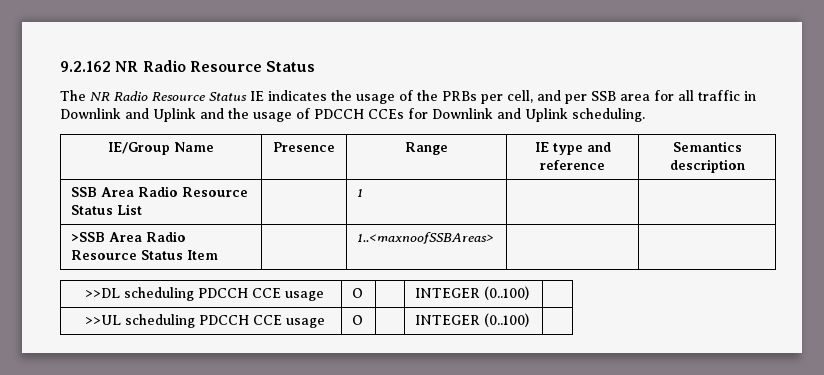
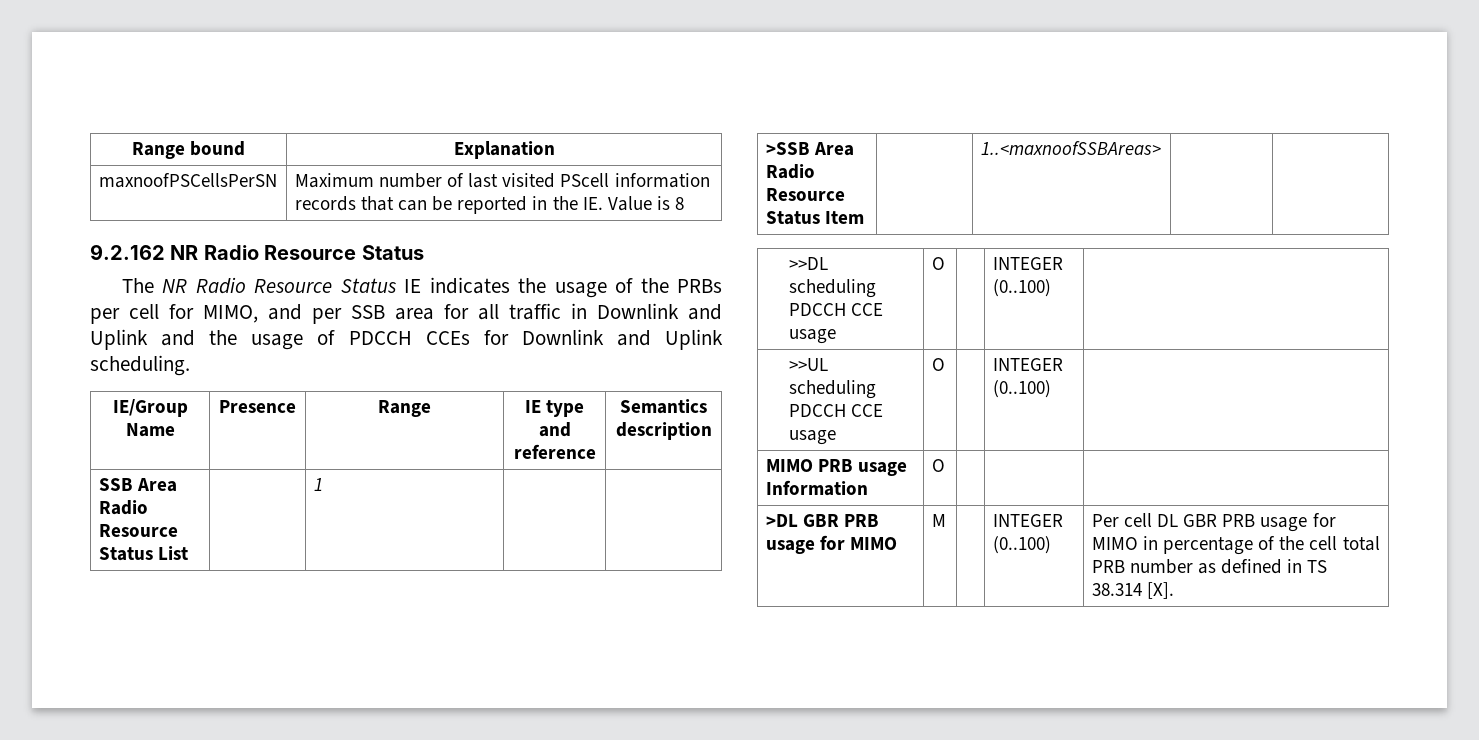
+ Range bound | Explanation
+ maxnoofPSCellsPerSN | Maximum number of last visited PScell information records that can be reported in the IE. Value is 8
- The NR Radio Resource Status IE indicates the usage of the PRBs per cell, and per SSB area for all traffic in Downlink and Uplink and the usage of PDCCH CCEs for Downlink and Uplink scheduling.
+ The NR Radio Resource Status IE indicates the usage of the PRBs per cell for MIMO, and per SSB area for all traffic in Downlink and Uplink and the usage of PDCCH CCEs for Downlink and Uplink scheduling.
+ MIMO PRB usage Information | O | | |
+ >DL GBR PRB usage for MIMO | M | | INTEGER (0..100) | Per cell DL GBR PRB usage for MIMO in percentage of the cell total PRB number as defined in TS 38.314 [X].

